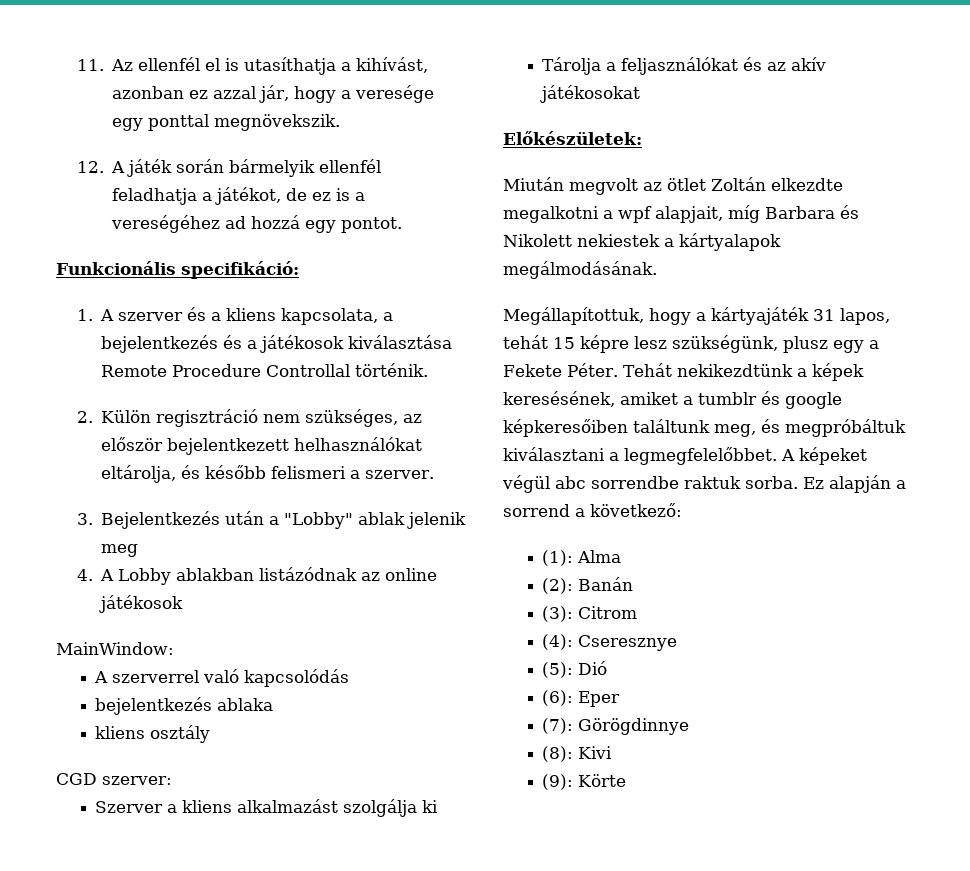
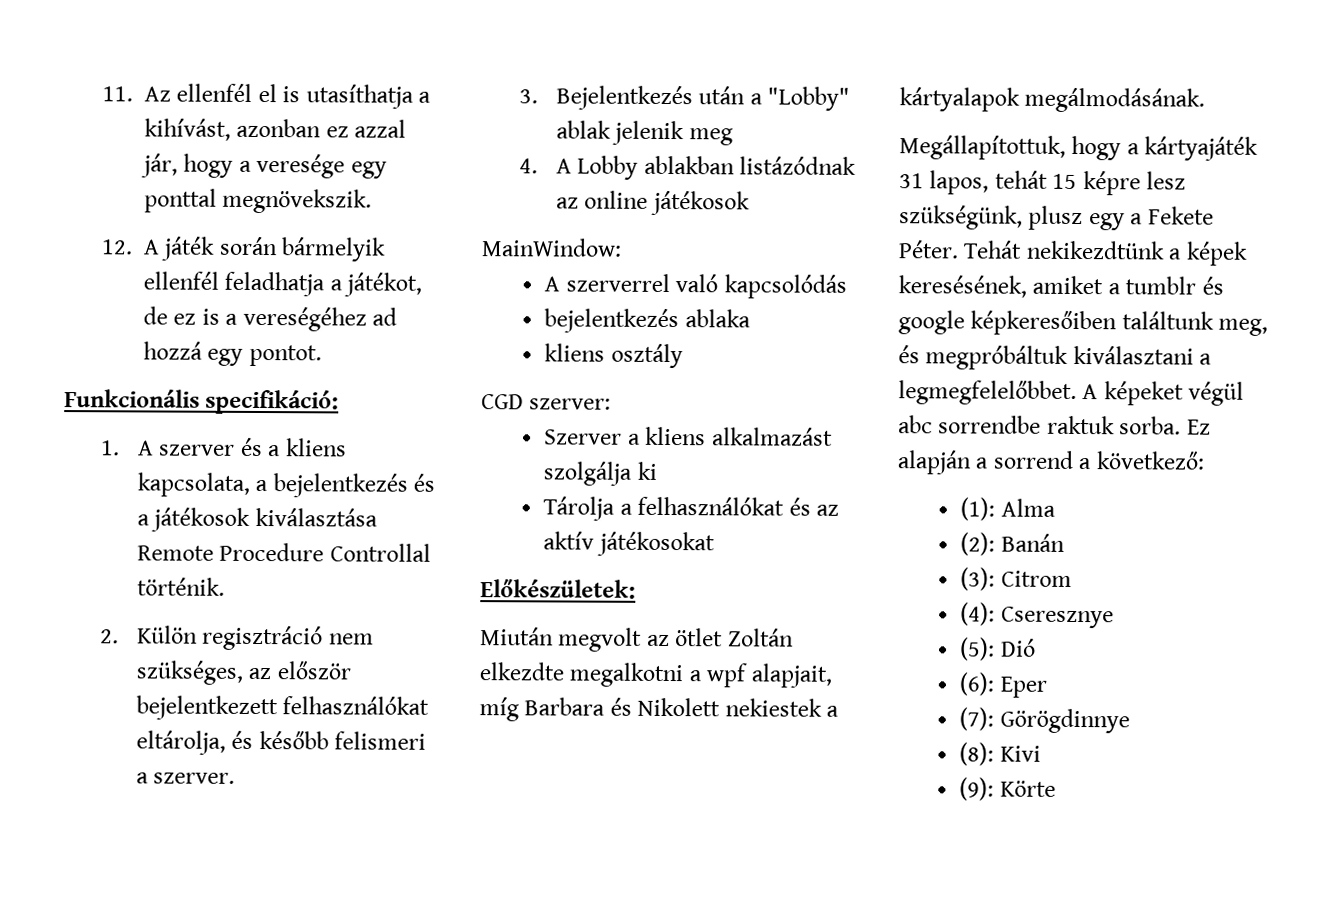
- 2. Külön regisztráció nem szükséges, az először bejelentkezett helhasználókat eltárolja, és később felismeri a szerver.
+ 2. Külön regisztráció nem szükséges, az először bejelentkezett felhasználókat eltárolja, és később felismeri a szerver.
- Tárolja a feljasználókat és az akív játékosokat
+ Tárolja a felhasználókat és az aktív játékosokat

